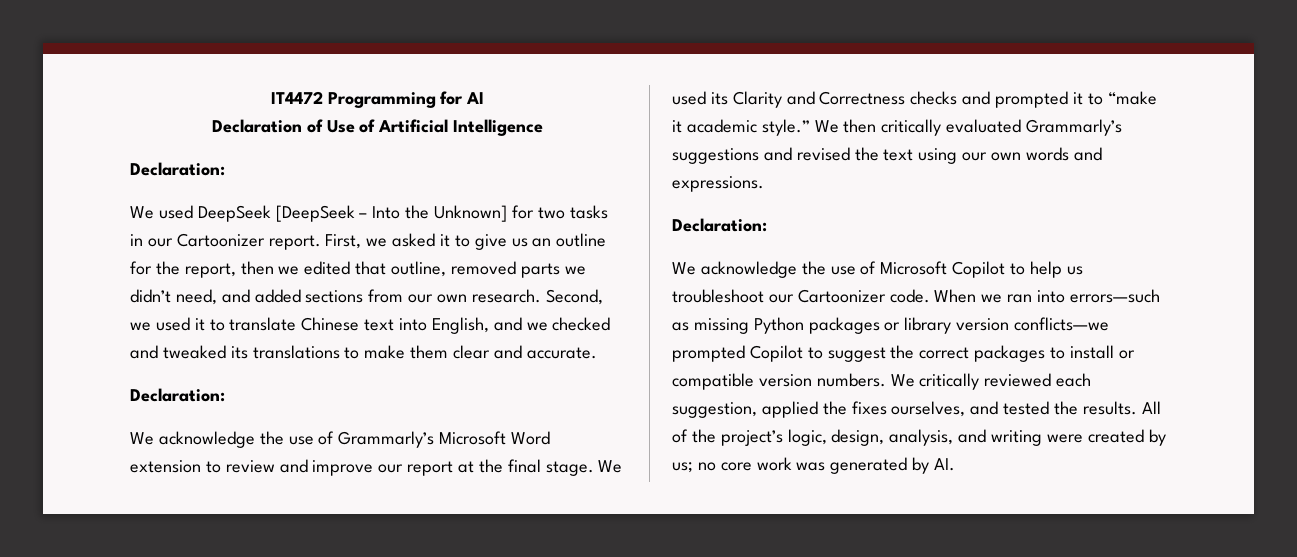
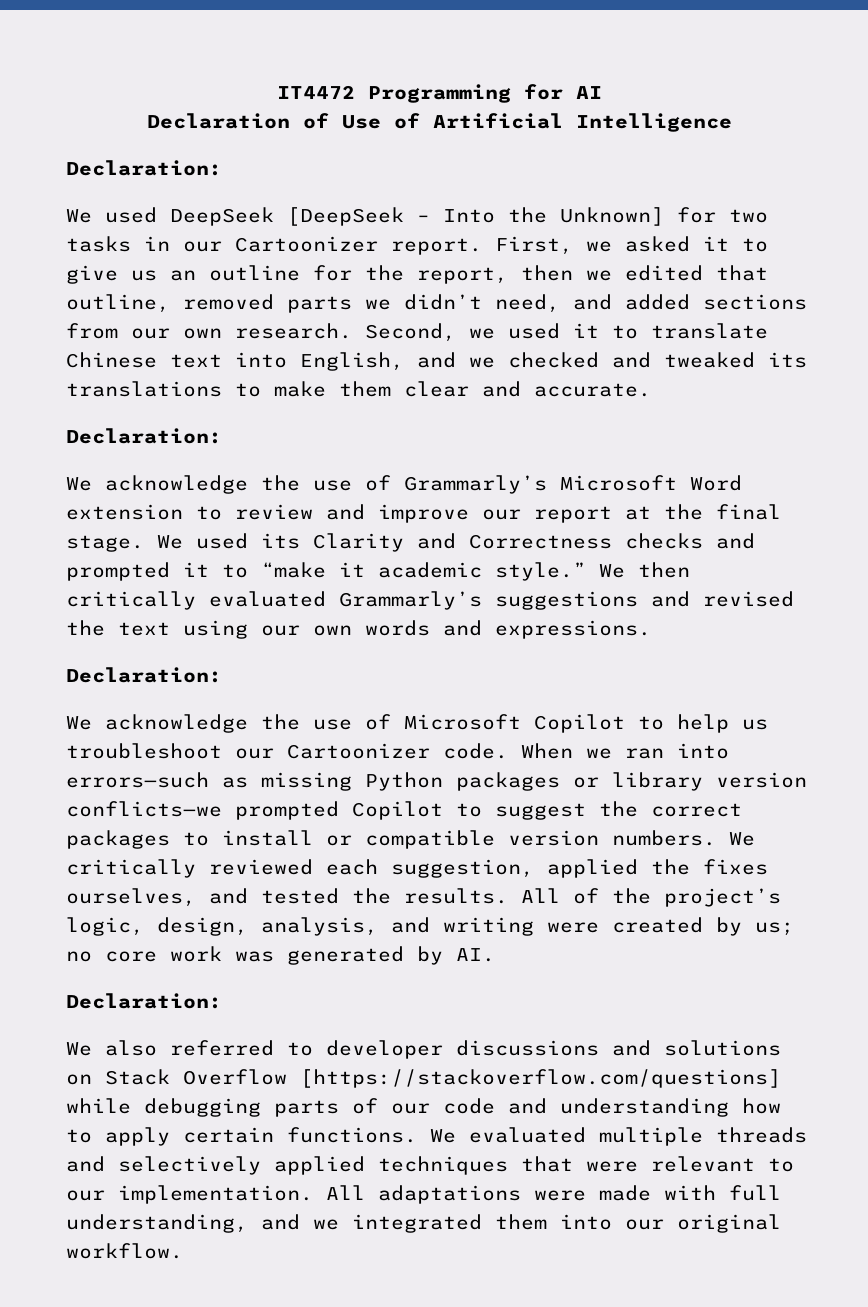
  All of the project’s logic, design, analysis, and writing were created by us; no core work was generated by AI.
+ Declaration:
+ We also referred to developer discussions and solutions on Stack Overflow [https://stackoverflow.com/questions] while debugging parts of our code and understanding how to apply certain functions. We evaluated multiple threads and selectively applied techniques that were relevant to our implementation. All adaptations were made with full understanding, and we integrated them into our original workflow.

